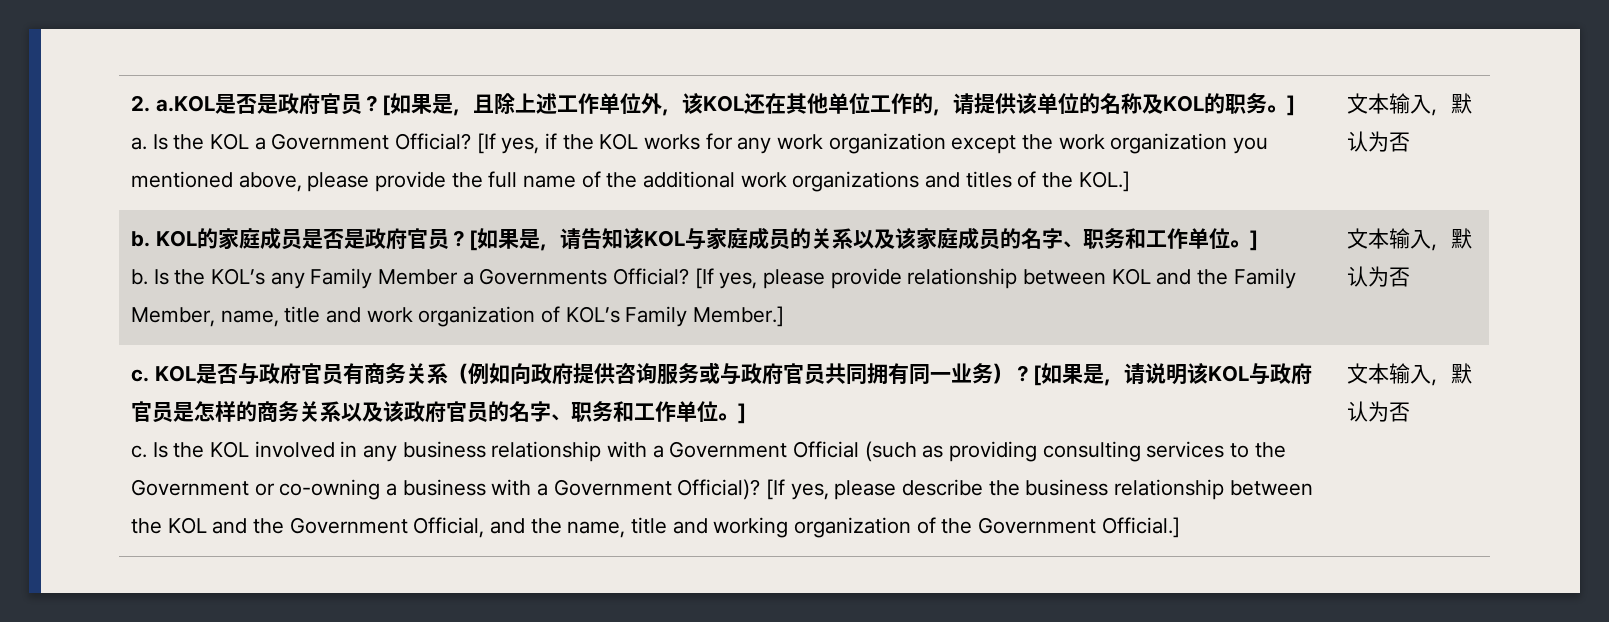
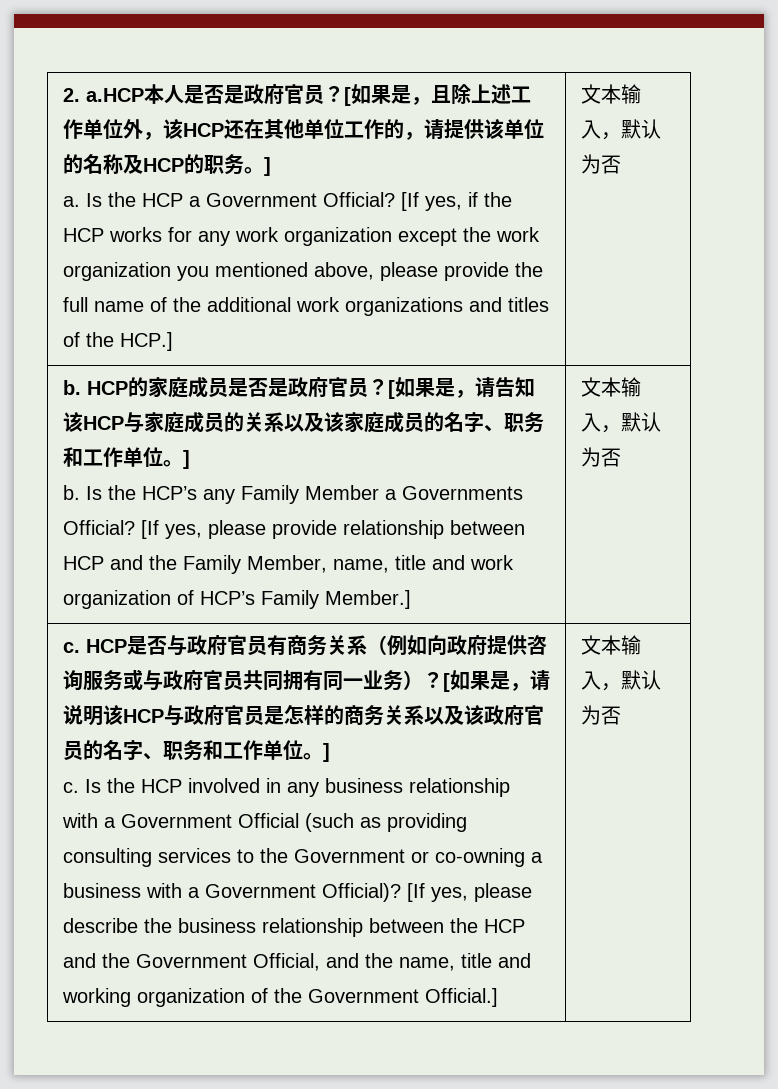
- 2. a.KOL是否是政府官员？
+ 2. a.HCP本人是否是政府官员？
- [如果是，且除上述工作单位外，该KOL还在其他单位工作的，请提供该单位的名称及KOL的职务。]
+ [如果是，且除上述工作单位外，该HCP还在其他单位工作的，请提供该单位的名称及HCP的职务。]
- Is the KOL a Government Official?
+ Is the HCP a Government Official?
- [If yes, if the KOL works for any work organization except the work organization you mentioned above, please provide the full name of the additional work organizations and titles of the KOL.]
+ [If yes, if the HCP works for any work organization except the work organization you mentioned above, please provide the full name of the additional work organizations and titles of the HCP.]
- KOL的家庭成员是否是政府官员？
+ HCP的家庭成员是否是政府官员？
- [如果是，请告知该KOL与家庭成员的关系以及该家庭成员的名字、职务和工作单位。]
+ [如果是，请告知该HCP与家庭成员的关系以及该家庭成员的名字、职务和工作单位。]
- Is the KOL’s any Family Member a Governments Official?
+ Is the HCP’s any Family Member a Governments Official?
- [If yes, please provide relationship between KOL and the Family Member, name, title and work organization of KOL’s Family Member.]
+ [If yes, please provide relationship between HCP and the Family Member, name, title and work organization of HCP’s Family Member.]
- KOL是否与政府官员有商务关系（例如向政府提供咨询服务或与政府官员共同拥有同一业务）？
+ HCP是否与政府官员有商务关系（例如向政府提供咨询服务或与政府官员共同拥有同一业务）？
- [如果是，请说明该KOL与政府官员是怎样的商务关系以及该政府官员的名字、职务和工作单位。]
+ [如果是，请说明该HCP与政府官员是怎样的商务关系以及该政府官员的名字、职务和工作单位。]
- Is the KOL involved in any business relationship with a Government Official (such as providing consulting services to the Government or co-owning a business with a Government Official)?
+ Is the HCP involved in any business relationship with a Government Official (such as providing consulting services to the Government or co-owning a business with a Government Official)?
- [If yes, please describe the business relationship between the KOL and the Government Official, and the name, title and working organization of the Government Official.]
+ [If yes, please describe the business relationship between the HCP and the Government Official, and the name, title and working organization of the Government Official.]

